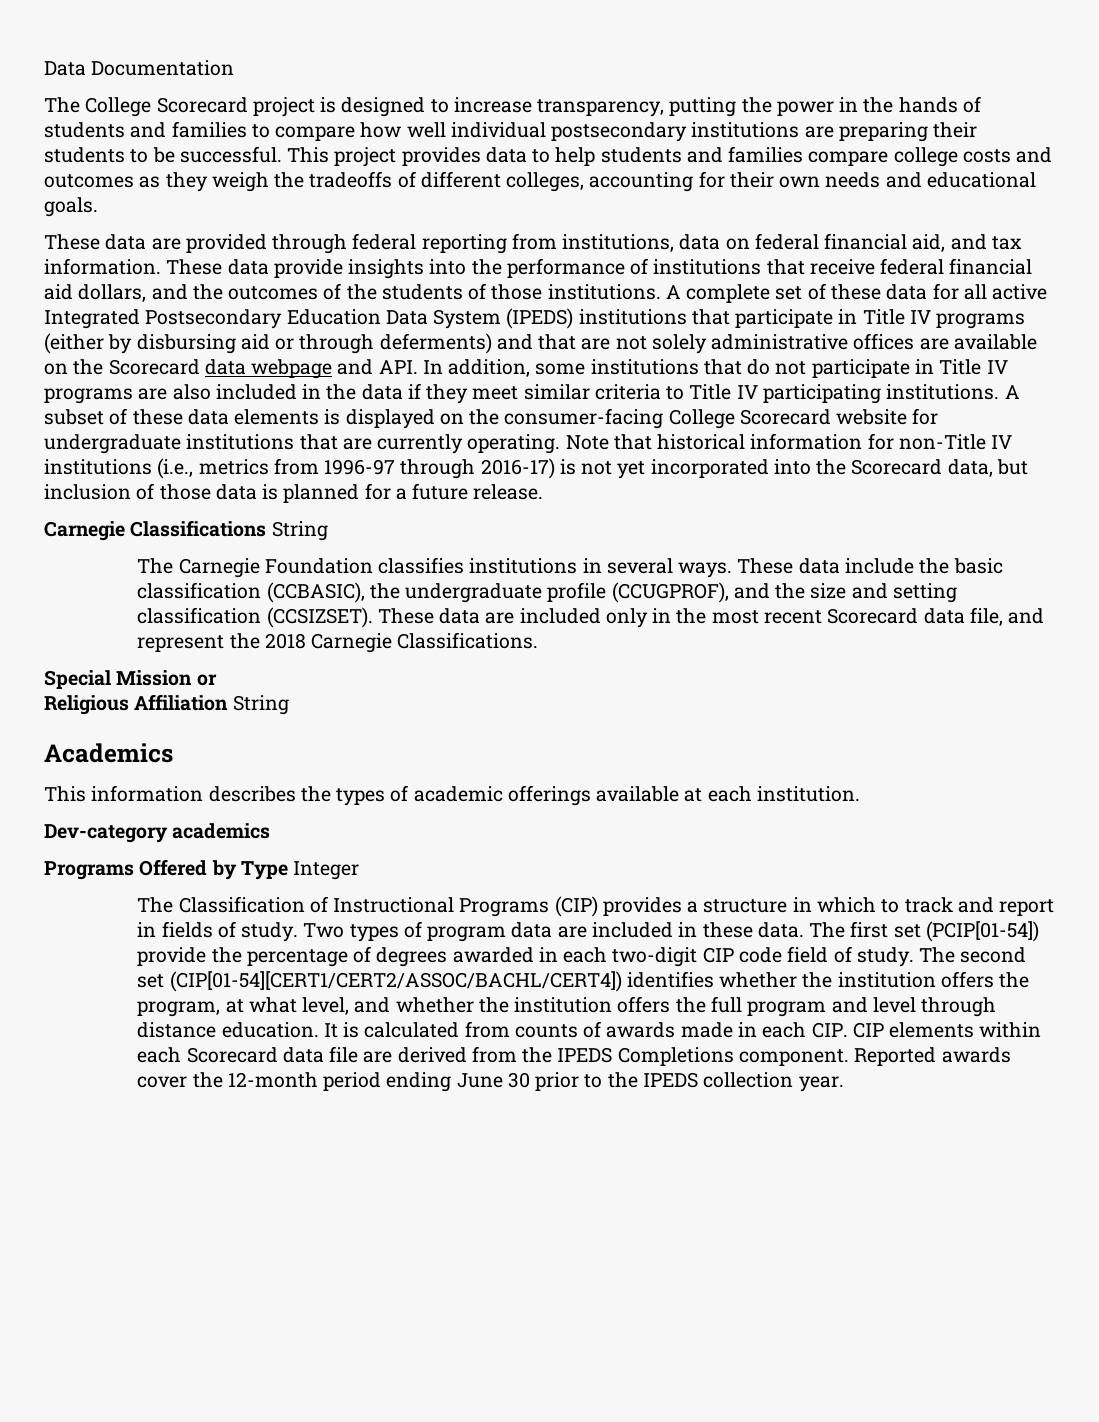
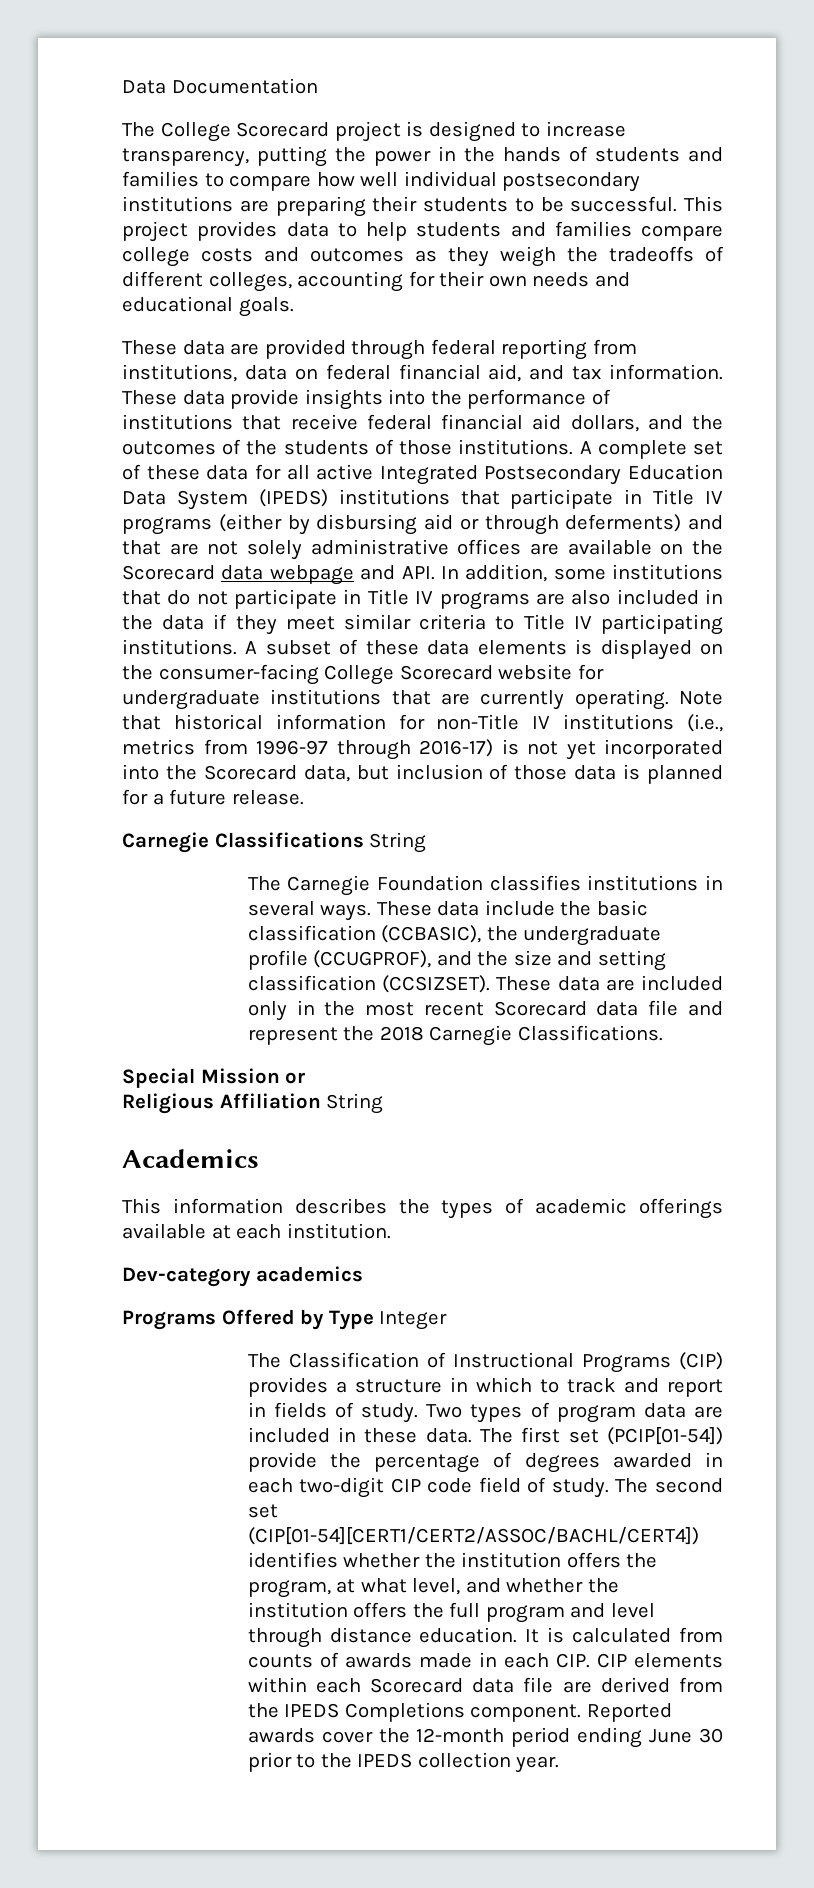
- These data are included only in the most recent Scorecard data file, and represent the 2018 Carnegie Classifications.
+ These data are included only in the most recent Scorecard data file and represent the 2018 Carnegie Classifications.

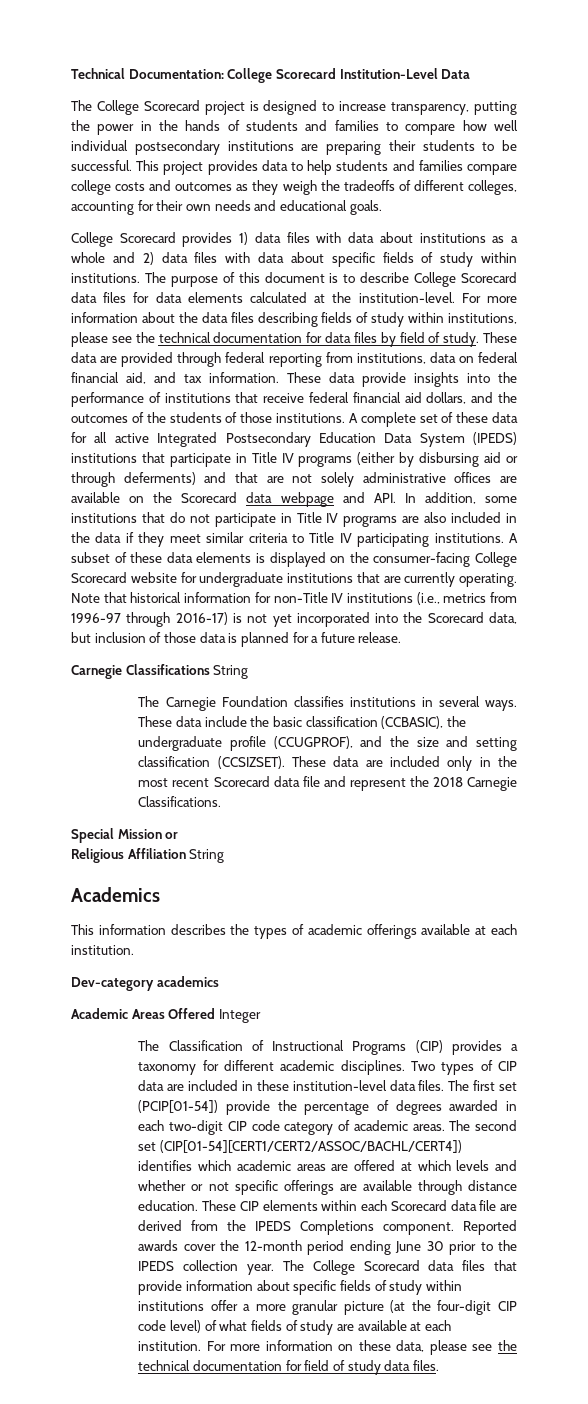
- Data Documentation
+ Technical Documentation: College Scorecard Institution-Level Data
+ College Scorecard provides 1) data files with data about institutions as a whole and 2) data files with data about specific fields of study within institutions. The purpose of this document is to describe College Scorecard data files for data elements calculated at the institution-level. For more information about the data files describing fields of study within institutions, please see the technical documentation for data files by field of study.
- Programs Offered by Type Integer
+ Academic Areas Offered Integer
- The Classification of Instructional Programs (CIP) provides a structure in which to track and report in fields of study.
+ The Classification of Instructional Programs (CIP) provides a taxonomy for different academic disciplines.
- Two types of program data are included in these data.
+ Two types of CIP data are included in these institution-level data files.
- The first set (PCIP[01-54]) provide the percentage of degrees awarded in each two-digit CIP code field of study.
+ The first set (PCIP[01-54]) provide the percentage of degrees awarded in each two-digit CIP code category of academic areas.
- The second set (CIP[01-54][CERT1/CERT2/ASSOC/BACHL/CERT4]) identifies whether the institution offers the program, at what level, and whether the institution offers the full program and level through distance education. It is calculated from counts of awards made in each CIP. CIP elements within each Scorecard data file are derived from the IPEDS Completions component.
+ The second set (CIP[01-54][CERT1/CERT2/ASSOC/BACHL/CERT4]) identifies which academic areas are offered at which levels and whether or not specific offerings are available through distance education. These CIP elements within each Scorecard data file are derived from the IPEDS Completions component.
+ The College Scorecard data files that provide information about specific fields of study within institutions offer a more granular picture (at the four-digit CIP code level) of what fields of study are available at each institution. For more information on these data, please see the technical documentation for field of study data files.

